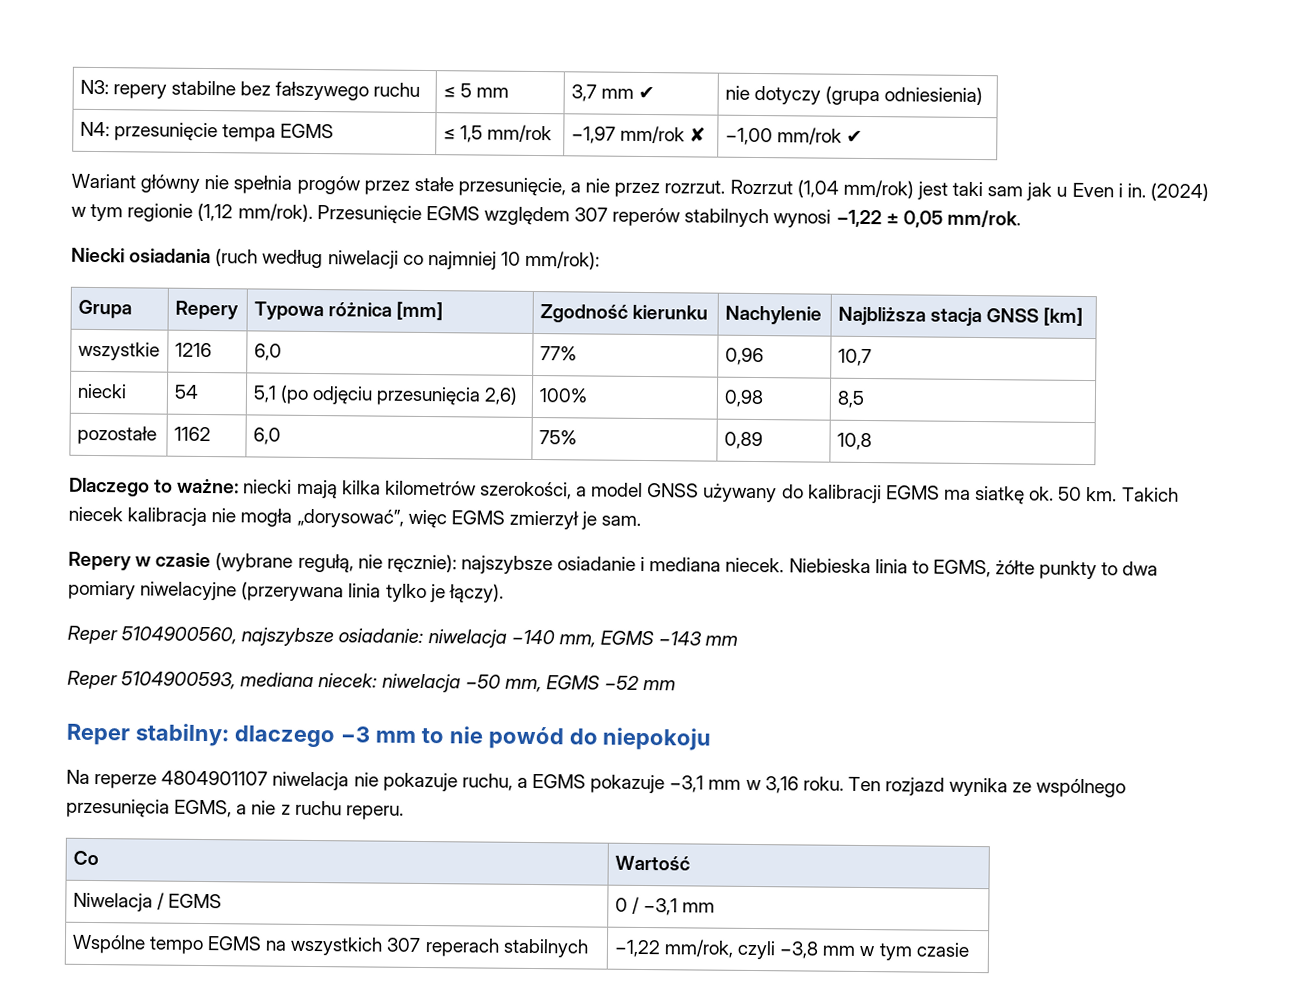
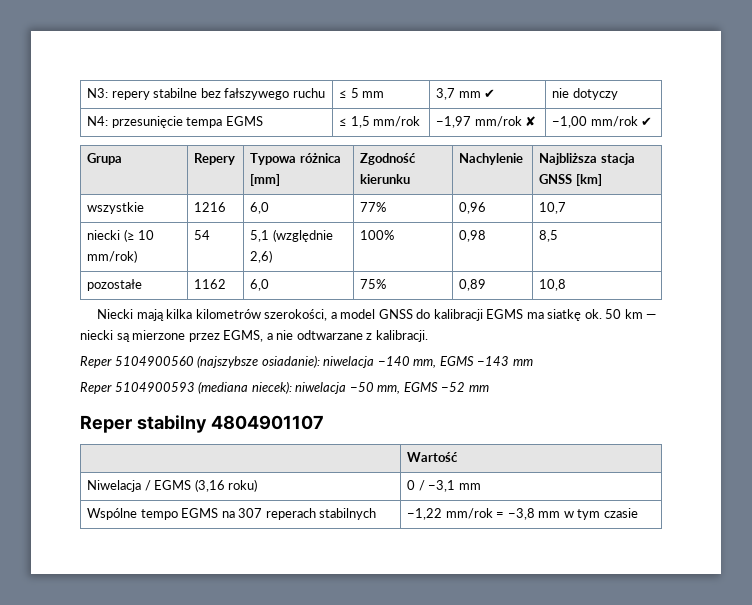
- N3: repery stabilne bez fałszywego ruchu | ≤ 5 mm | 3,7 mm ✔ | nie dotyczy (grupa odniesienia)
+ N3: repery stabilne bez fałszywego ruchu | ≤ 5 mm | 3,7 mm ✔ | nie dotyczy
- Wariant główny nie spełnia progów przez stałe przesunięcie, a nie przez rozrzut. Rozrzut (1,04 mm/rok) jest taki sam jak u Even i in. (2024) w tym regionie (1,12 mm/rok). Przesunięcie EGMS względem 307 reperów stabilnych wynosi −1,22 ± 0,05 mm/rok.
- Niecki osiadania (ruch według niwelacji co najmniej 10 mm/rok):
- niecki | 54 | 5,1 (po odjęciu przesunięcia 2,6) | 100% | 0,98 | 8,5
+ niecki (≥ 10 mm/rok) | 54 | 5,1 (względnie 2,6) | 100% | 0,98 | 8,5
- Dlaczego to ważne: niecki mają kilka kilometrów szerokości, a model GNSS używany do kalibracji EGMS ma siatkę ok.
+ Niecki mają kilka kilometrów szerokości, a model GNSS do kalibracji EGMS ma siatkę ok.
- 50 km. Takich niecek kalibracja nie mogła „dorysować”, więc EGMS zmierzył je sam.
- Repery w czasie (wybrane regułą, nie ręcznie): najszybsze osiadanie i mediana niecek. Niebieska linia to EGMS, żółte punkty to dwa pomiary niwelacyjne (przerywana linia tylko je łączy).
- Reper 5104900560, najszybsze osiadanie: niwelacja −140 mm, EGMS −143 mm
+ 50 km — niecki są mierzone przez EGMS, a nie odtwarzane z kalibracji.
+ Reper 5104900560 (najszybsze osiadanie): niwelacja −140 mm, EGMS −143 mm
- Reper 5104900593, mediana niecek: niwelacja −50 mm, EGMS −52 mm
+ Reper 5104900593 (mediana niecek): niwelacja −50 mm, EGMS −52 mm
- Reper stabilny: dlaczego −3 mm to nie powód do niepokoju
- Na reperze 4804901107 niwelacja nie pokazuje ruchu, a EGMS pokazuje −3,1 mm w 3,16 roku. Ten rozjazd wynika ze wspólnego przesunięcia EGMS, a nie z ruchu reperu.
- Co | Wartość
+ Reper stabilny 4804901107
+ | Wartość
- Niwelacja / EGMS | 0 / −3,1 mm
+ Niwelacja / EGMS (3,16 roku) | 0 / −3,1 mm
- Wspólne tempo EGMS na wszystkich 307 reperach stabilnych | −1,22 mm/rok, czyli −3,8 mm w tym czasie
+ Wspólne tempo EGMS na 307 reperach stabilnych | −1,22 mm/rok = −3,8 mm w tym czasie

